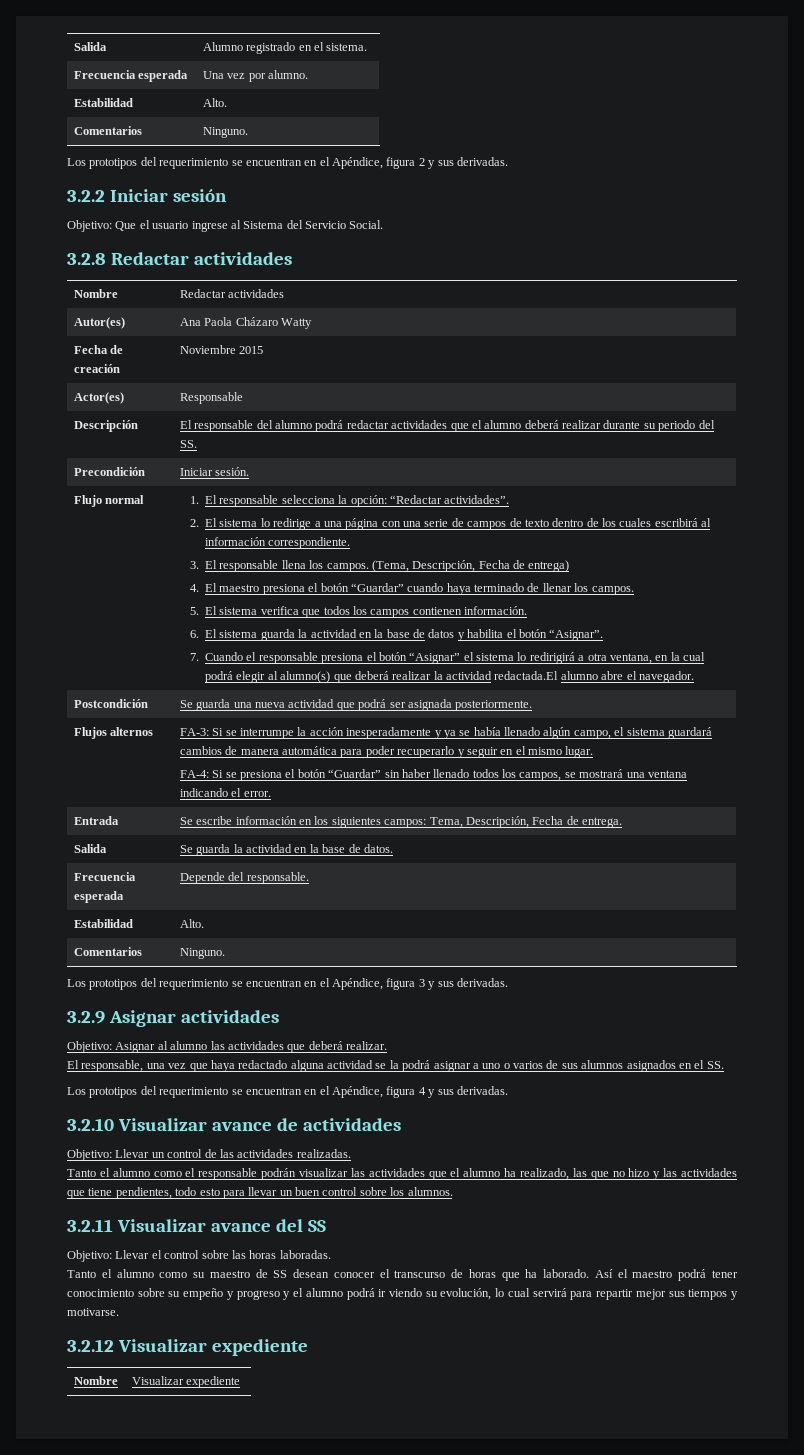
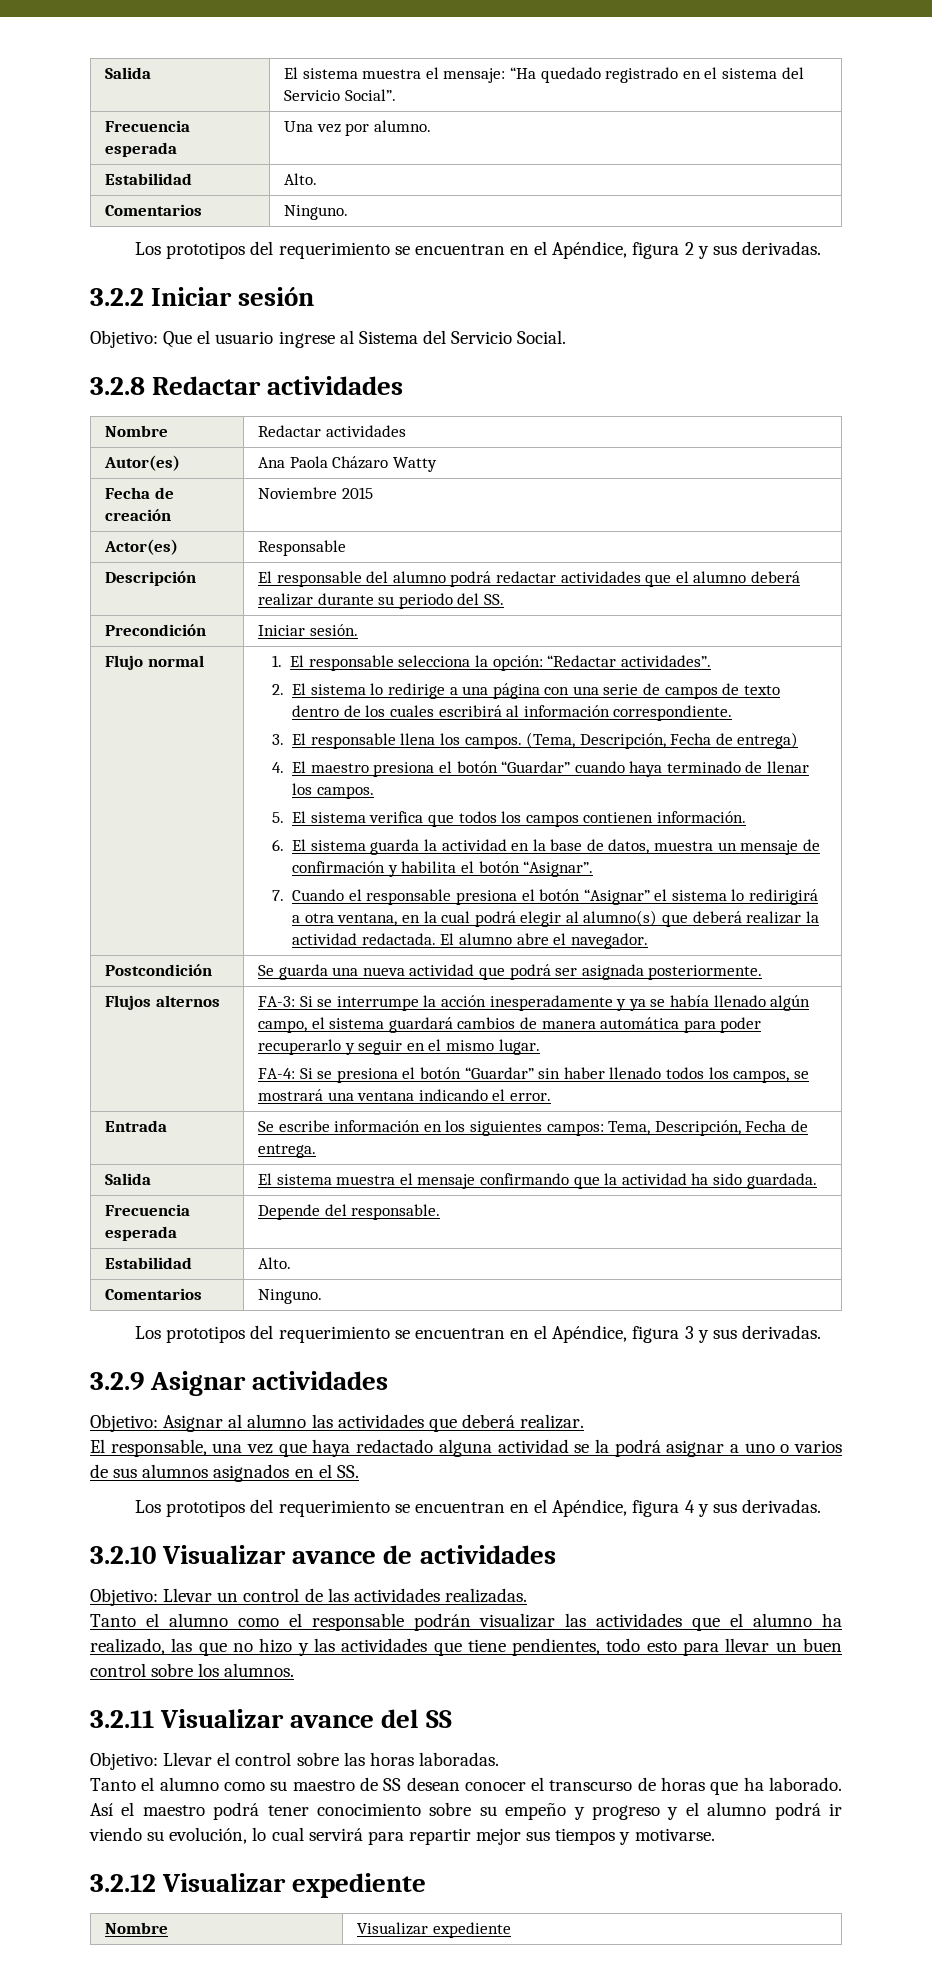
- Salida | Alumno registrado en el sistema.
+ Salida | El sistema muestra el mensaje: “Ha quedado registrado en el sistema del Servicio Social”.
- 6. El sistema guarda la actividad en la base de datos y habilita el botón “Asignar”.
+ 6. El sistema guarda la actividad en la base de datos, muestra un mensaje de confirmación y habilita el botón “Asignar”.
- 7. Cuando el responsable presiona el botón “Asignar” el sistema lo redirigirá a otra ventana, en la cual podrá elegir al alumno(s) que deberá realizar la actividad redactada.El alumno abre el navegador.
+ 7. Cuando el responsable presiona el botón “Asignar” el sistema lo redirigirá a otra ventana, en la cual podrá elegir al alumno(s) que deberá realizar la actividad redactada. El alumno abre el navegador.
- Salida | Se guarda la actividad en la base de datos.
+ Salida | El sistema muestra el mensaje confirmando que la actividad ha sido guardada.

